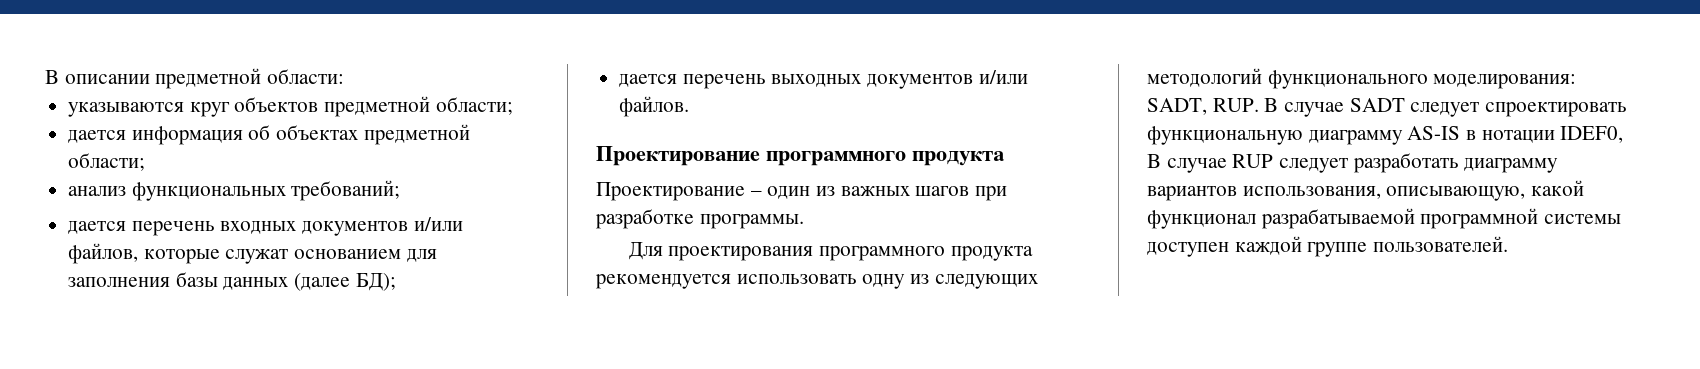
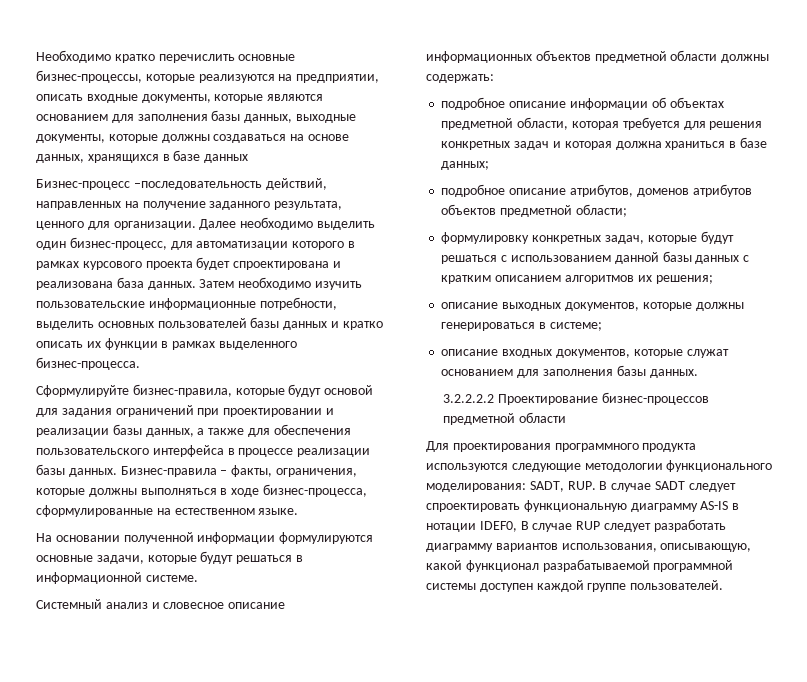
- В описании предметной области:
- указываются круг объектов предметной области;
- дается информация об объектах предметной области;
- анализ функциональных требований;
- дается перечень входных документов и/или файлов, которые служат основанием для заполнения базы данных (далее БД);
- дается перечень выходных документов и/или файлов.
- Проектирование программного продукта
- Проектирование – один из важных шагов при разработке программы.
- Для проектирования программного продукта рекомендуется использовать одну из следующих методологий функционального моделирования: SADT, RUP. В случае SADT следует спроектировать функциональную диаграмму AS-IS в нотации IDEF0, В случае RUP следует разработать диаграмму вариантов использования, описывающую, какой функционал разрабатываемой программной системы доступен каждой группе пользователей.
+ Необходимо кратко перечислить основные бизнес-процессы, которые реализуются на предприятии, описать входные документы, которые являются основанием для заполнения базы данных, выходные документы, которые должны создаваться на основе данных, хранящихся в базе данных
+ Бизнес-процесс –последовательность действий, направленных на получение заданного результата, ценного для организации. Далее необходимо выделить один бизнес-процесс, для автоматизации которого в рамках курсового проекта будет спроектирована и реализована база данных. Затем необходимо изучить пользовательские информационные потребности, выделить основных пользователей базы данных и кратко описать их функции в рамках выделенного бизнес-процесса.
+ Сформулируйте бизнес-правила, которые будут основой для задания ограничений при проектировании и реализации базы данных, а также для обеспечения пользовательского интерфейса в процессе реализации базы данных. Бизнес-правила – факты, ограничения, которые должны выполняться в ходе бизнес-процесса, сформулированные на естественном языке.
+ На основании полученной информации формулируются основные задачи, которые будут решаться в информационной системе.
+ Системный анализ и словесное описание информационных объектов предметной области должны содержать:
+ подробное описание информации об объектах предметной области, которая требуется для решения конкретных задач и которая должна храниться в базе данных;
+ подробное описание атрибутов, доменов атрибутов объектов предметной области;
+ формулировку конкретных задач, которые будут решаться с использованием данной базы данных с кратким описанием алгоритмов их решения;
+ описание выходных документов, которые должны генерироваться в системе;
+ описание входных документов, которые служат основанием для заполнения базы данных.
+ 3.2.2.2.2 Проектирование бизнес-процессов предметной области
+ Для проектирования программного продукта используются следующие методологии функционального моделирования: SADT, RUP. В случае SADT следует спроектировать функциональную диаграмму AS-IS в нотации IDEF0, В случае RUP следует разработать диаграмму вариантов использования, описывающую, какой функционал разрабатываемой программной системы доступен каждой группе пользователей.

